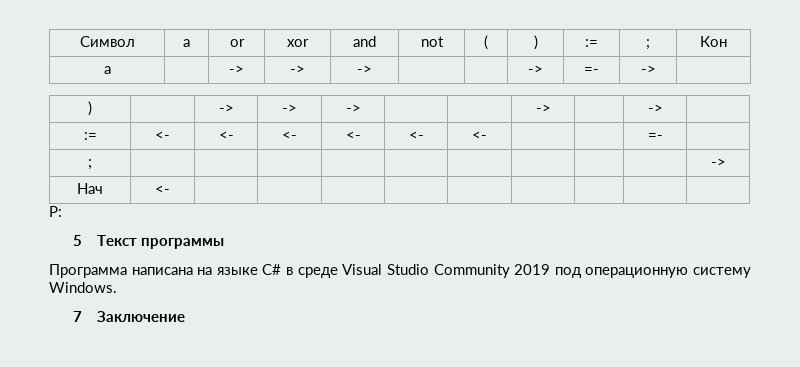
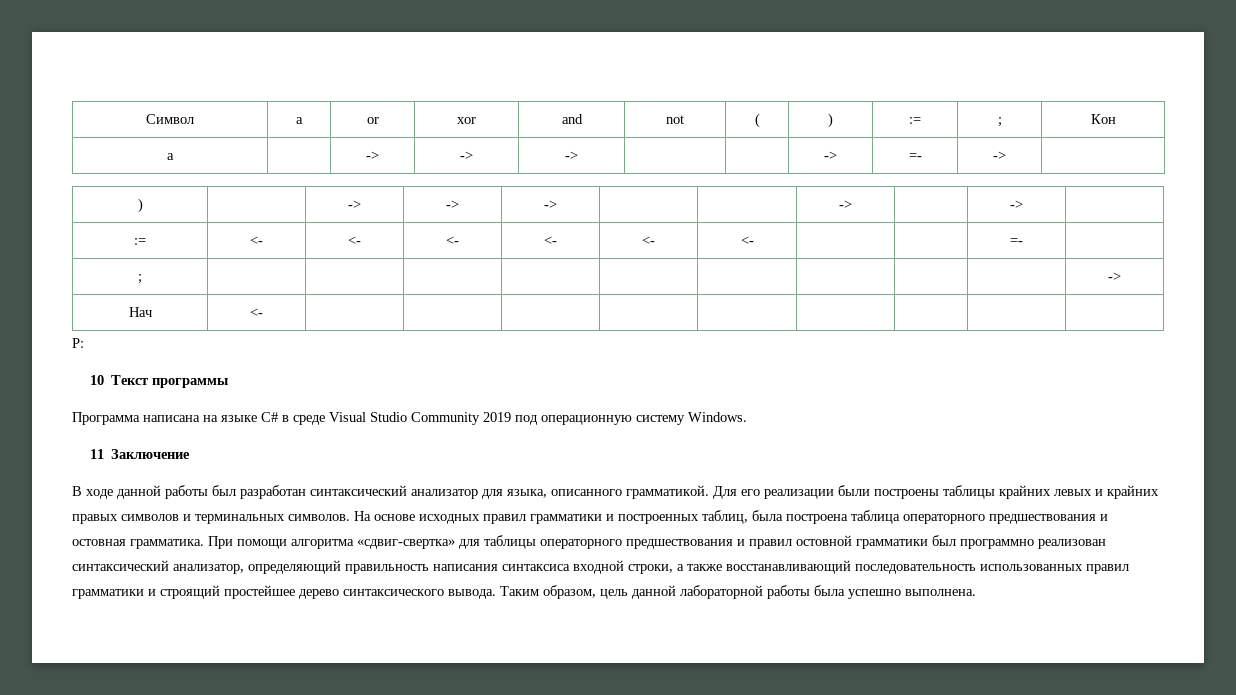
- 5 Текст программы
+ 10 Текст программы
- 7 Заключение
+ 11 Заключение
+ В ходе данной работы был разработан синтаксический анализатор для языка, описанного грамматикой. Для его реализации были построены таблицы крайних левых и крайних правых символов и терминальных символов. На основе исходных правил грамматики и построенных таблиц, была построена таблица операторного предшествования и остовная грамматика. При помощи алгоритма «сдвиг-свертка» для таблицы операторного предшествования и правил остовной грамматики был программно реализован синтаксический анализатор, определяющий правильность написания синтаксиса входной строки, а также восстанавливающий последовательность использованных правил грамматики и строящий простейшее дерево синтаксического вывода. Таким образом, цель данной лабораторной работы была успешно выполнена.

